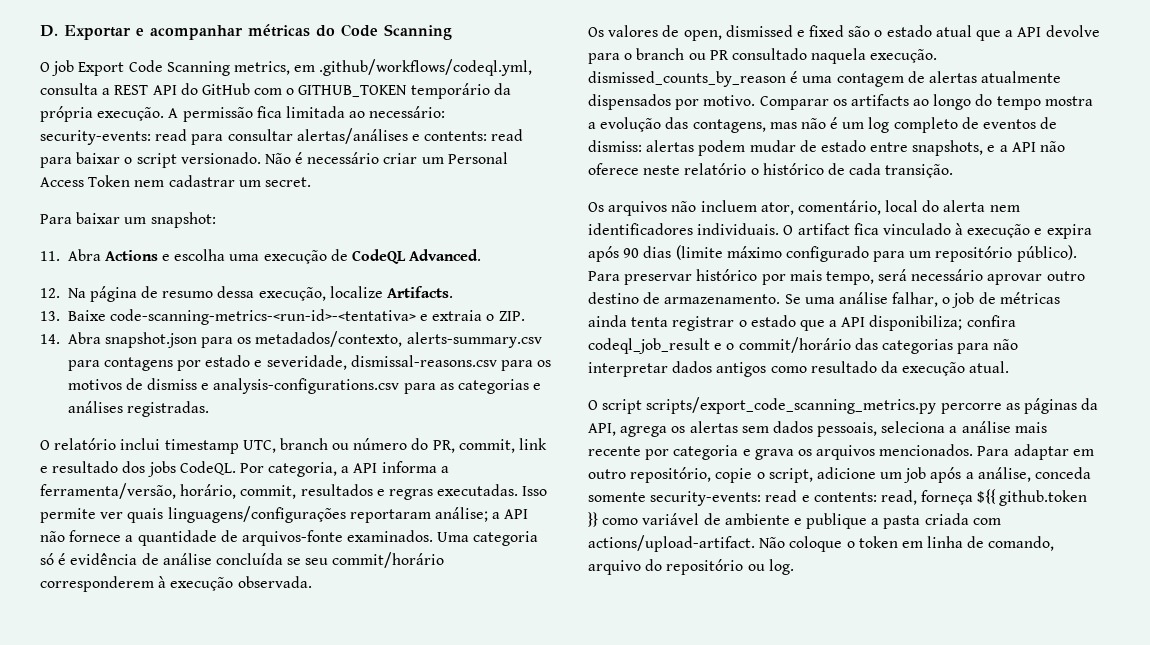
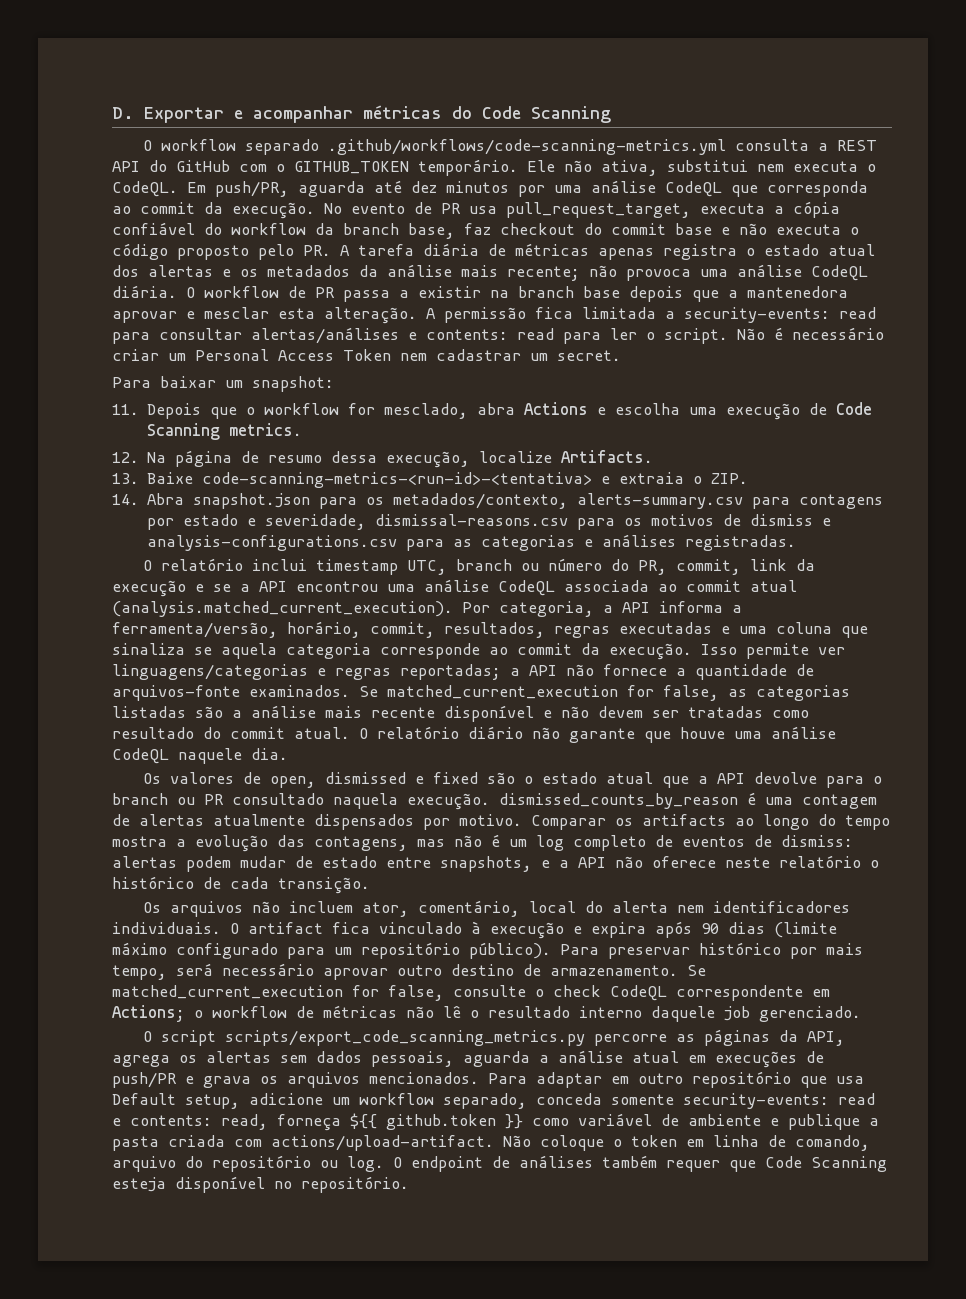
- O job Export Code Scanning metrics, em .github/workflows/codeql.yml, consulta a REST API do GitHub com o GITHUB_TOKEN temporário da própria execução.
+ O workflow separado .github/workflows/code-scanning-metrics.yml consulta a REST API do GitHub com o GITHUB_TOKEN temporário. Ele não ativa, substitui nem executa o CodeQL. Em push/PR, aguarda até dez minutos por uma análise CodeQL que corresponda ao commit da execução. No evento de PR usa pull_request_target, executa a cópia confiável do workflow da branch base, faz checkout do commit base e não executa o código proposto pelo PR. A tarefa diária de métricas apenas registra o estado atual dos alertas e os metadados da análise mais recente; não provoca uma análise CodeQL diária. O workflow de PR passa a existir na branch base depois que a mantenedora aprovar e mesclar esta alteração.
- A permissão fica limitada ao necessário: security-events: read para consultar alertas/análises e contents: read para baixar o script versionado.
+ A permissão fica limitada a security-events: read para consultar alertas/análises e contents: read para ler o script.
- 11. Abra Actions e escolha uma execução de CodeQL Advanced.
+ 11. Depois que o workflow for mesclado, abra Actions e escolha uma execução de Code Scanning metrics.
- O relatório inclui timestamp UTC, branch ou número do PR, commit, link e resultado dos jobs CodeQL. Por categoria, a API informa a ferramenta/versão, horário, commit, resultados e regras executadas. Isso permite ver quais linguagens/configurações reportaram análise; a API não fornece a quantidade de arquivos-fonte examinados.
+ O relatório inclui timestamp UTC, branch ou número do PR, commit, link da execução e se a API encontrou uma análise CodeQL associada ao commit atual (analysis.matched_current_execution). Por categoria, a API informa a ferramenta/versão, horário, commit, resultados, regras executadas e uma coluna que sinaliza se aquela categoria corresponde ao commit da execução. Isso permite ver linguagens/categorias e regras reportadas; a API não fornece a quantidade de arquivos-fonte examinados.
- Uma categoria só é evidência de análise concluída se seu commit/horário corresponderem à execução observada.
+ Se matched_current_execution for false, as categorias listadas são a análise mais recente disponível e não devem ser tratadas como resultado do commit atual. O relatório diário não garante que houve uma análise CodeQL naquele dia.
- Se uma análise falhar, o job de métricas ainda tenta registrar o estado que a API disponibiliza; confira codeql_job_result e o commit/horário das categorias para não interpretar dados antigos como resultado da execução atual.
+ Se matched_current_execution for false, consulte o check CodeQL correspondente em Actions; o workflow de métricas não lê o resultado interno daquele job gerenciado.
- O script scripts/export_code_scanning_metrics.py percorre as páginas da API, agrega os alertas sem dados pessoais, seleciona a análise mais recente por categoria e grava os arquivos mencionados.
+ O script scripts/export_code_scanning_metrics.py percorre as páginas da API, agrega os alertas sem dados pessoais, aguarda a análise atual em execuções de push/PR e grava os arquivos mencionados.
- Para adaptar em outro repositório, copie o script, adicione um job após a análise, conceda somente security-events: read e contents: read, forneça ${{ github.token }} como variável de ambiente e publique a pasta criada com actions/upload-artifact.
+ Para adaptar em outro repositório que usa Default setup, adicione um workflow separado, conceda somente security-events: read e contents: read, forneça ${{ github.token }} como variável de ambiente e publique a pasta criada com actions/upload-artifact.
+ O endpoint de análises também requer que Code Scanning esteja disponível no repositório.

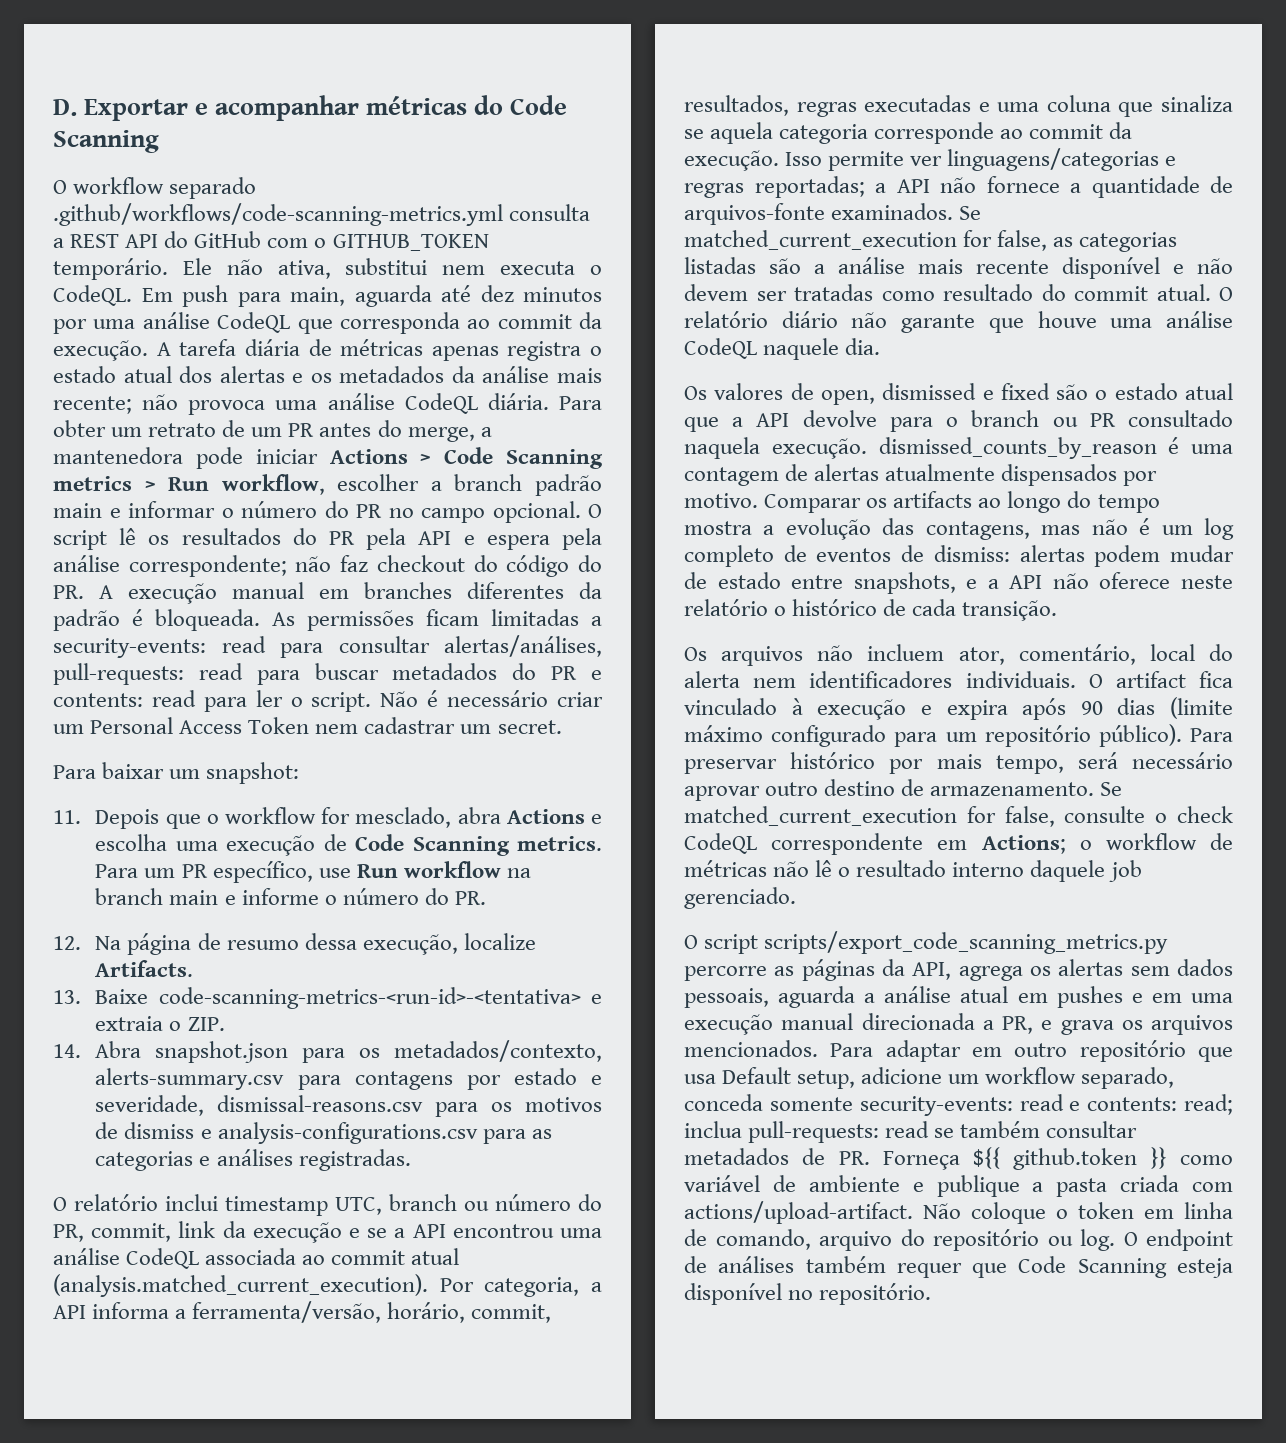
- Em push/PR, aguarda até dez minutos por uma análise CodeQL que corresponda ao commit da execução.
+ Em push para main, aguarda até dez minutos por uma análise CodeQL que corresponda ao commit da execução.
- No evento de PR usa pull_request_target, executa a cópia confiável do workflow da branch base, faz checkout do commit base e não executa o código proposto pelo PR. A tarefa diária de métricas apenas registra o estado atual dos alertas e os metadados da análise mais recente; não provoca uma análise CodeQL diária.
+ A tarefa diária de métricas apenas registra o estado atual dos alertas e os metadados da análise mais recente; não provoca uma análise CodeQL diária.
- O workflow de PR passa a existir na branch base depois que a mantenedora aprovar e mesclar esta alteração. A permissão fica limitada a security-events: read para consultar alertas/análises e contents: read para ler o script.
+ Para obter um retrato de um PR antes do merge, a mantenedora pode iniciar Actions > Code Scanning metrics > Run workflow, escolher a branch padrão main e informar o número do PR no campo opcional. O script lê os resultados do PR pela API e espera pela análise correspondente; não faz checkout do código do PR. A execução manual em branches diferentes da padrão é bloqueada. As permissões ficam limitadas a security-events: read para consultar alertas/análises, pull-requests: read para buscar metadados do PR e contents: read para ler o script.
+ Para um PR específico, use Run workflow na branch main e informe o número do PR.
- O script scripts/export_code_scanning_metrics.py percorre as páginas da API, agrega os alertas sem dados pessoais, aguarda a análise atual em execuções de push/PR e grava os arquivos mencionados.
+ O script scripts/export_code_scanning_metrics.py percorre as páginas da API, agrega os alertas sem dados pessoais, aguarda a análise atual em pushes e em uma execução manual direcionada a PR, e grava os arquivos mencionados.
- Para adaptar em outro repositório que usa Default setup, adicione um workflow separado, conceda somente security-events: read e contents: read, forneça ${{ github.token }} como variável de ambiente e publique a pasta criada com actions/upload-artifact.
+ Para adaptar em outro repositório que usa Default setup, adicione um workflow separado, conceda somente security-events: read e contents: read; inclua pull-requests: read se também consultar metadados de PR. Forneça ${{ github.token }} como variável de ambiente e publique a pasta criada com actions/upload-artifact.

